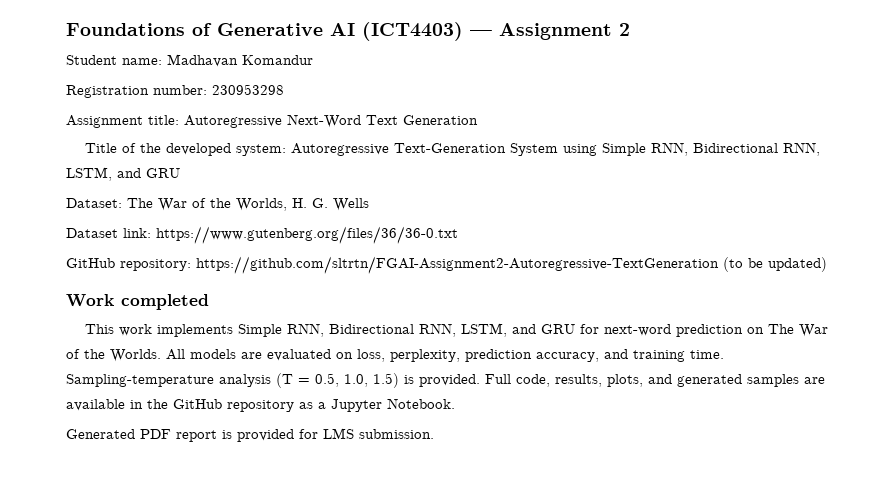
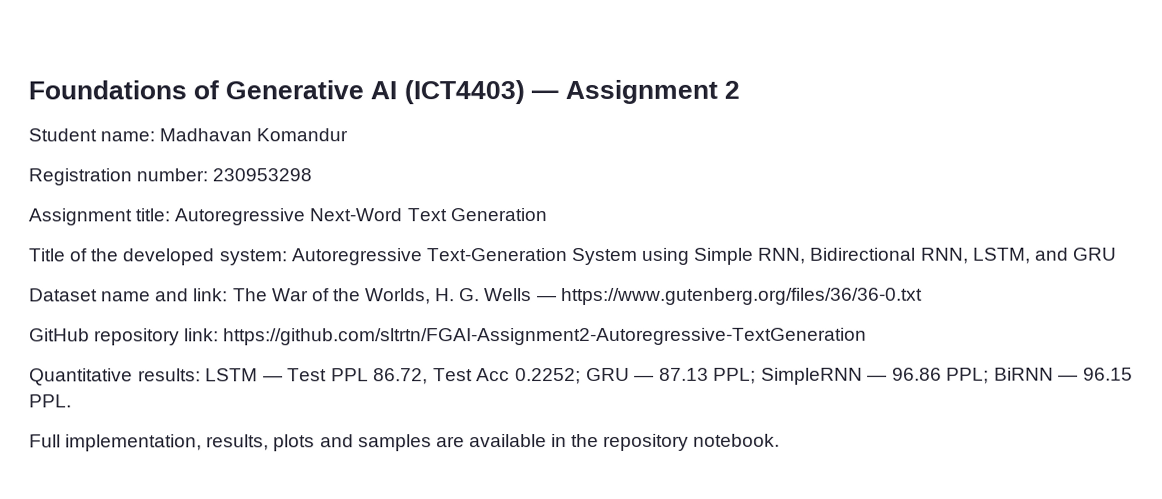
- Dataset: The War of the Worlds, H. G. Wells
- Dataset link: https://www.gutenberg.org/files/36/36-0.txt
+ Dataset name and link: The War of the Worlds, H. G. Wells — https://www.gutenberg.org/files/36/36-0.txt
- GitHub repository: https://github.com/sltrtn/FGAI-Assignment2-Autoregressive-TextGeneration (to be updated)
- Work completed
- This work implements Simple RNN, Bidirectional RNN, LSTM, and GRU for next-word prediction on The War of the Worlds. All models are evaluated on loss, perplexity, prediction accuracy, and training time. Sampling-temperature analysis (T = 0.5, 1.0, 1.5) is provided. Full code, results, plots, and generated samples are available in the GitHub repository as a Jupyter Notebook.
- Generated PDF report is provided for LMS submission.
+ GitHub repository link: https://github.com/sltrtn/FGAI-Assignment2-Autoregressive-TextGeneration
+ Quantitative results: LSTM — Test PPL 86.72, Test Acc 0.2252; GRU — 87.13 PPL; SimpleRNN — 96.86 PPL; BiRNN — 96.15 PPL.
+ Full implementation, results, plots and samples are available in the repository notebook.

